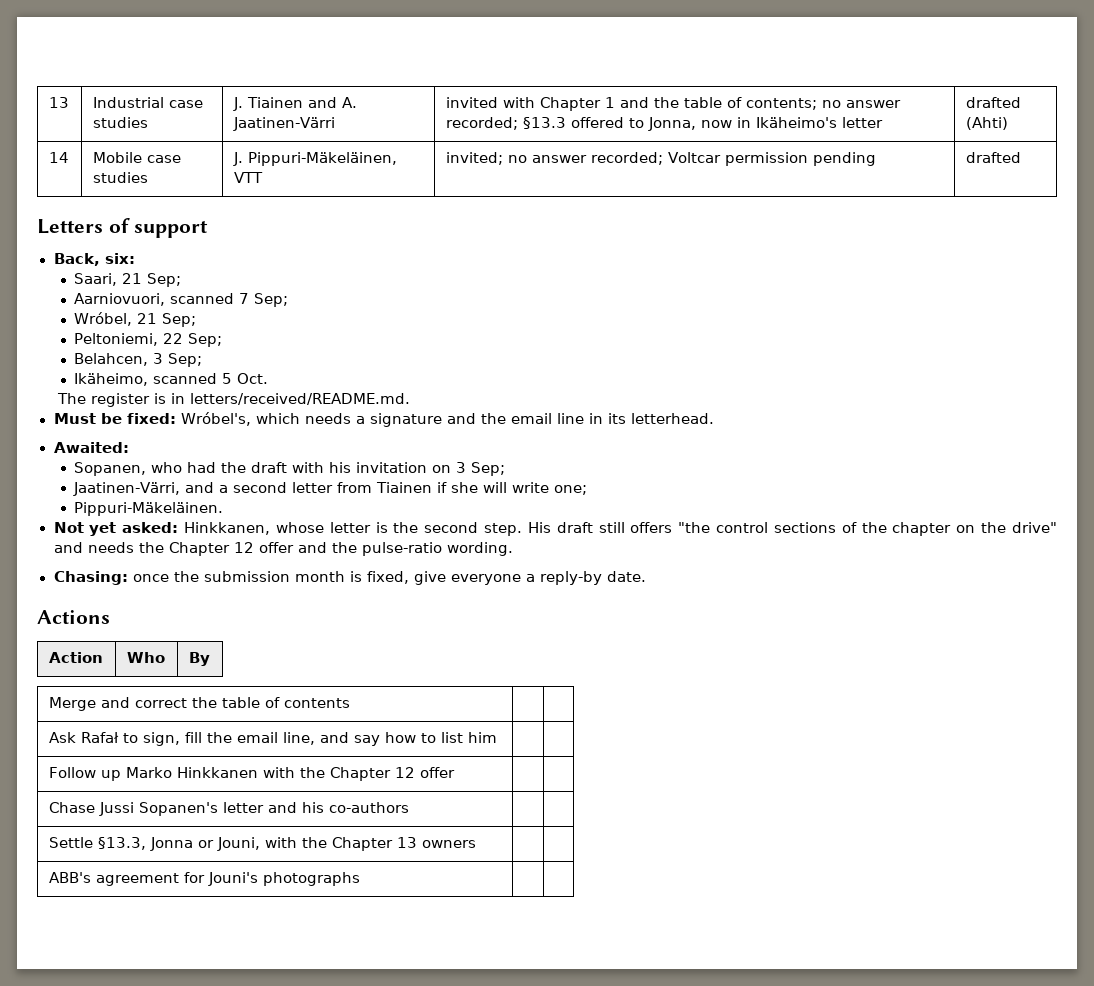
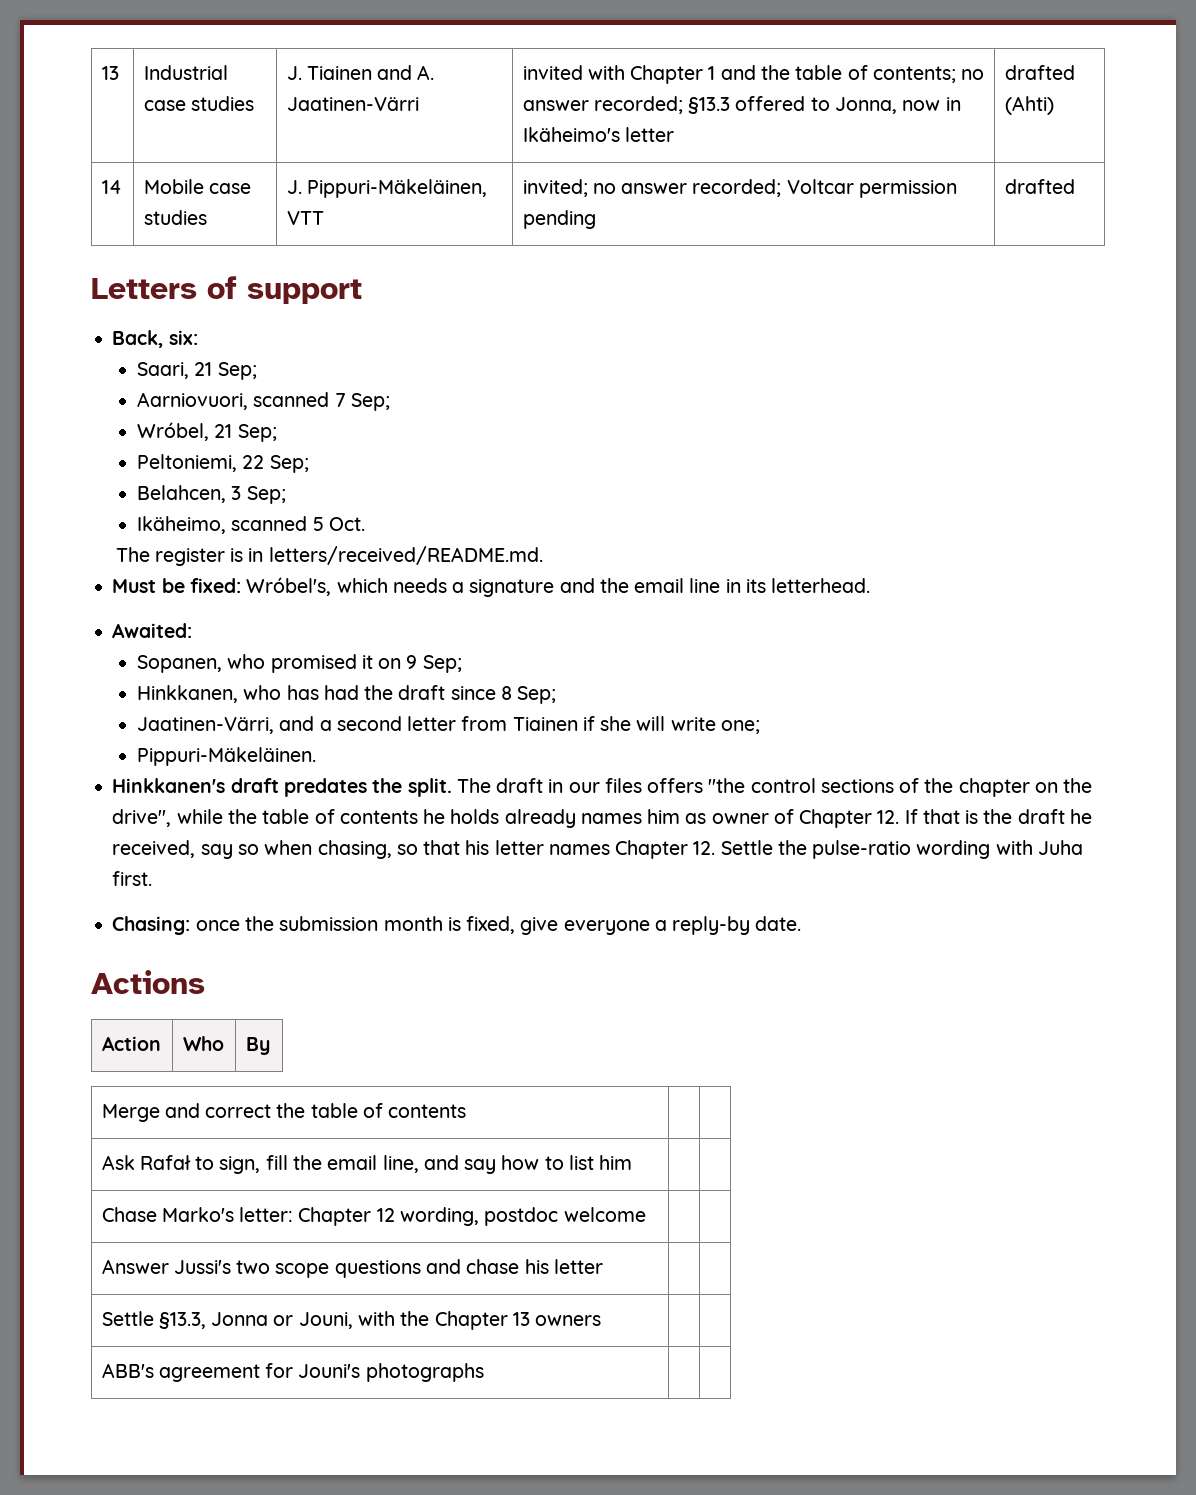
- Sopanen, who had the draft with his invitation on 3 Sep;
+ Sopanen, who promised it on 9 Sep;
+ Hinkkanen, who has had the draft since 8 Sep;
- Not yet asked: Hinkkanen, whose letter is the second step. His draft still offers "the control sections of the chapter on the drive" and needs the Chapter 12 offer and the pulse-ratio wording.
+ Hinkkanen's draft predates the split. The draft in our files offers "the control sections of the chapter on the drive", while the table of contents he holds already names him as owner of Chapter 12. If that is the draft he received, say so when chasing, so that his letter names Chapter 12. Settle the pulse-ratio wording with Juha first.
- Follow up Marko Hinkkanen with the Chapter 12 offer | |
- Chase Jussi Sopanen's letter and his co-authors | |
+ Chase Marko's letter: Chapter 12 wording, postdoc welcome | |
+ Answer Jussi's two scope questions and chase his letter | |

